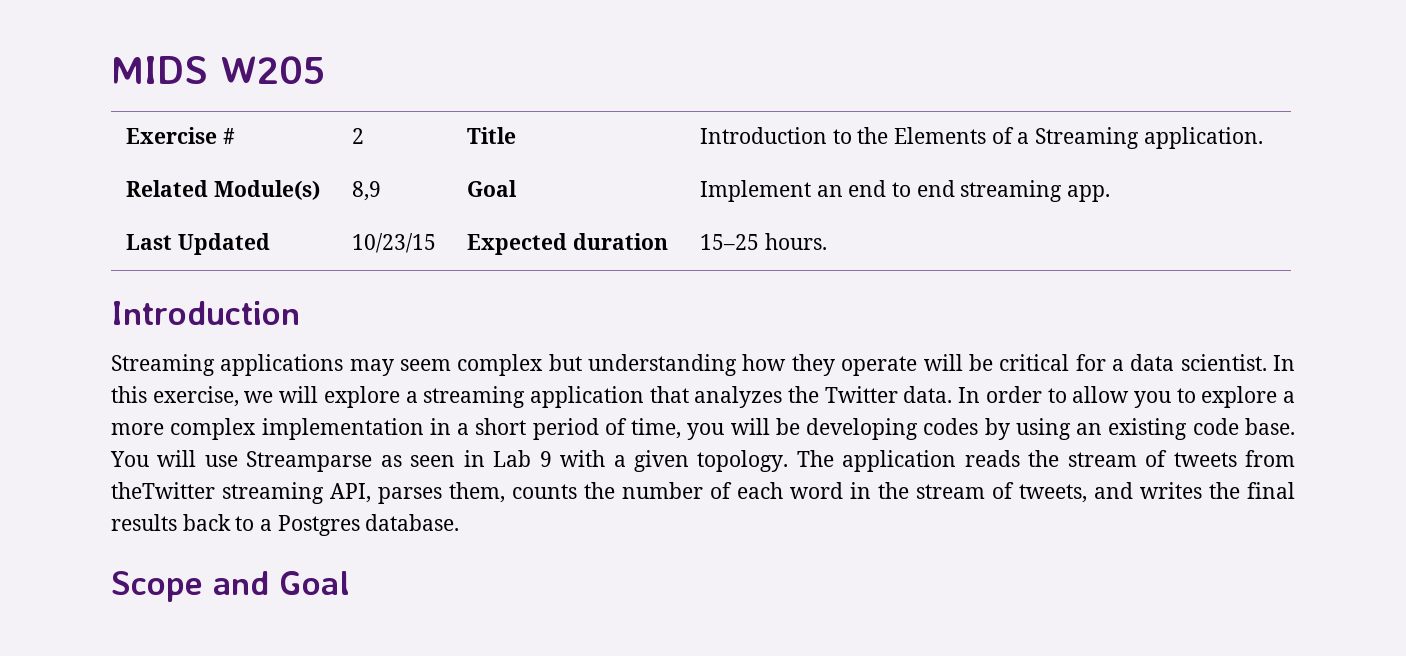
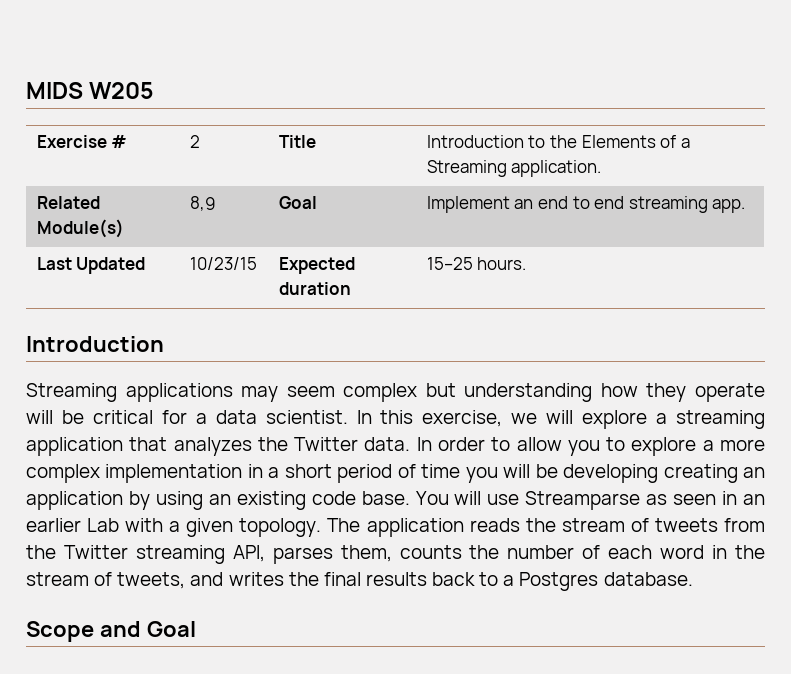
- In order to allow you to explore a more complex implementation in a short period of time, you will be developing codes by using an existing code base.
+ In order to allow you to explore a more complex implementation in a short period of time you will be developing creating an application by using an existing code base.
- You will use Streamparse as seen in Lab 9 with a given topology.
+ You will use Streamparse as seen in an earlier Lab with a given topology.
- The application reads the stream of tweets from theTwitter streaming API, parses them, counts the number of each word in the stream of tweets, and writes the final results back to a Postgres database.
+ The application reads the stream of tweets from the Twitter streaming API, parses them, counts the number of each word in the stream of tweets, and writes the final results back to a Postgres database.

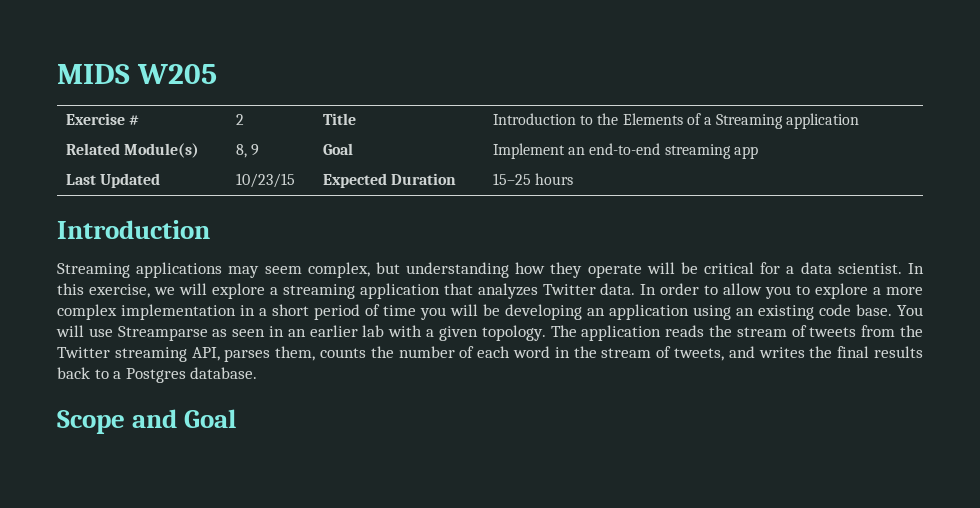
- Exercise # | 2 | Title | Introduction to the Elements of a Streaming application.
+ Exercise # | 2 | Title | Introduction to the Elements of a Streaming application
- Related Module(s) | 8,9 | Goal | Implement an end to end streaming app.
+ Related Module(s) | 8, 9 | Goal | Implement an end-to-end streaming app
- Last Updated | 10/23/15 | Expected duration | 15–25 hours.
+ Last Updated | 10/23/15 | Expected Duration | 15–25 hours
- Streaming applications may seem complex but understanding how they operate will be critical for a data scientist.
+ Streaming applications may seem complex, but understanding how they operate will be critical for a data scientist.
- In this exercise, we will explore a streaming application that analyzes the Twitter data.
+ In this exercise, we will explore a streaming application that analyzes Twitter data.
- In order to allow you to explore a more complex implementation in a short period of time you will be developing creating an application by using an existing code base.
+ In order to allow you to explore a more complex implementation in a short period of time you will be developing an application using an existing code base.
- You will use Streamparse as seen in an earlier Lab with a given topology.
+ You will use Streamparse as seen in an earlier lab with a given topology.

